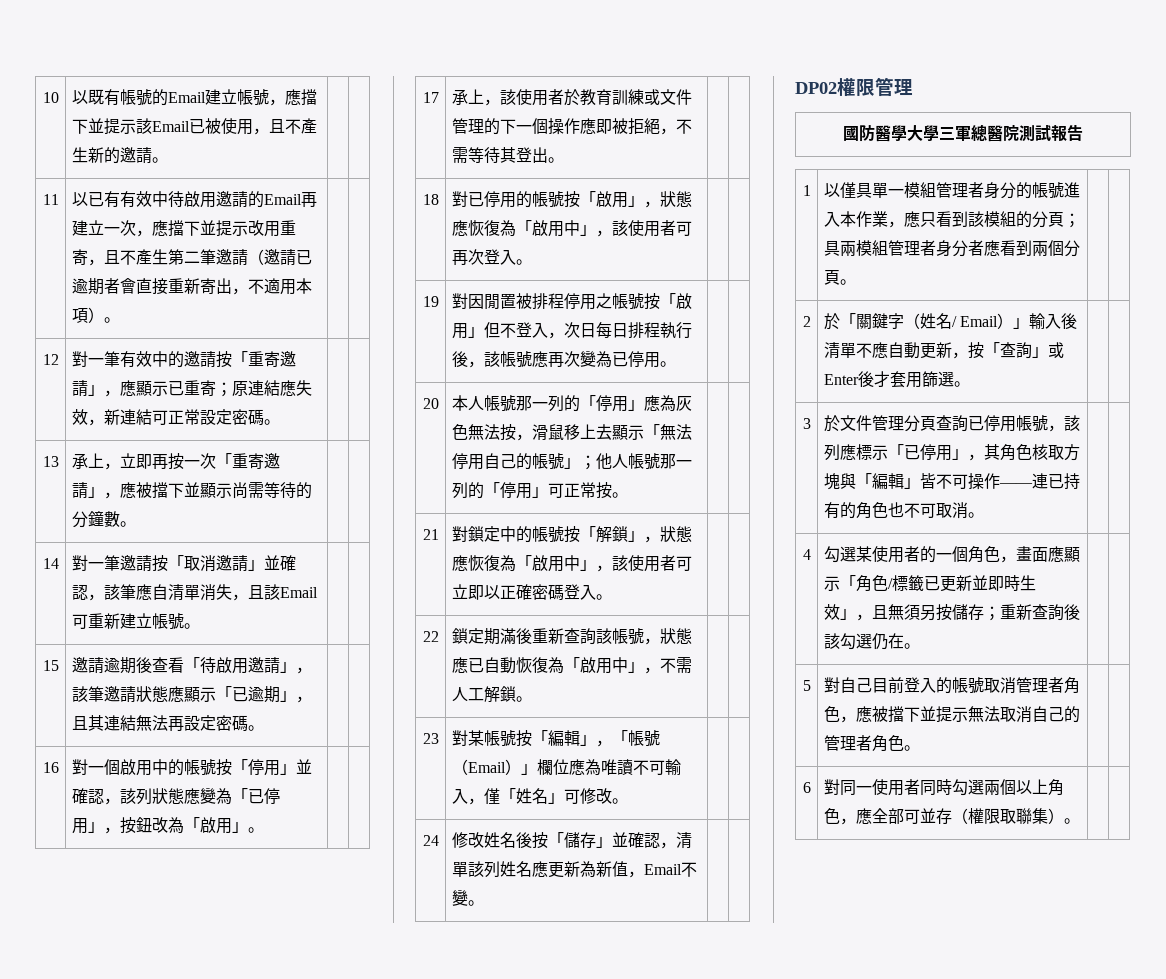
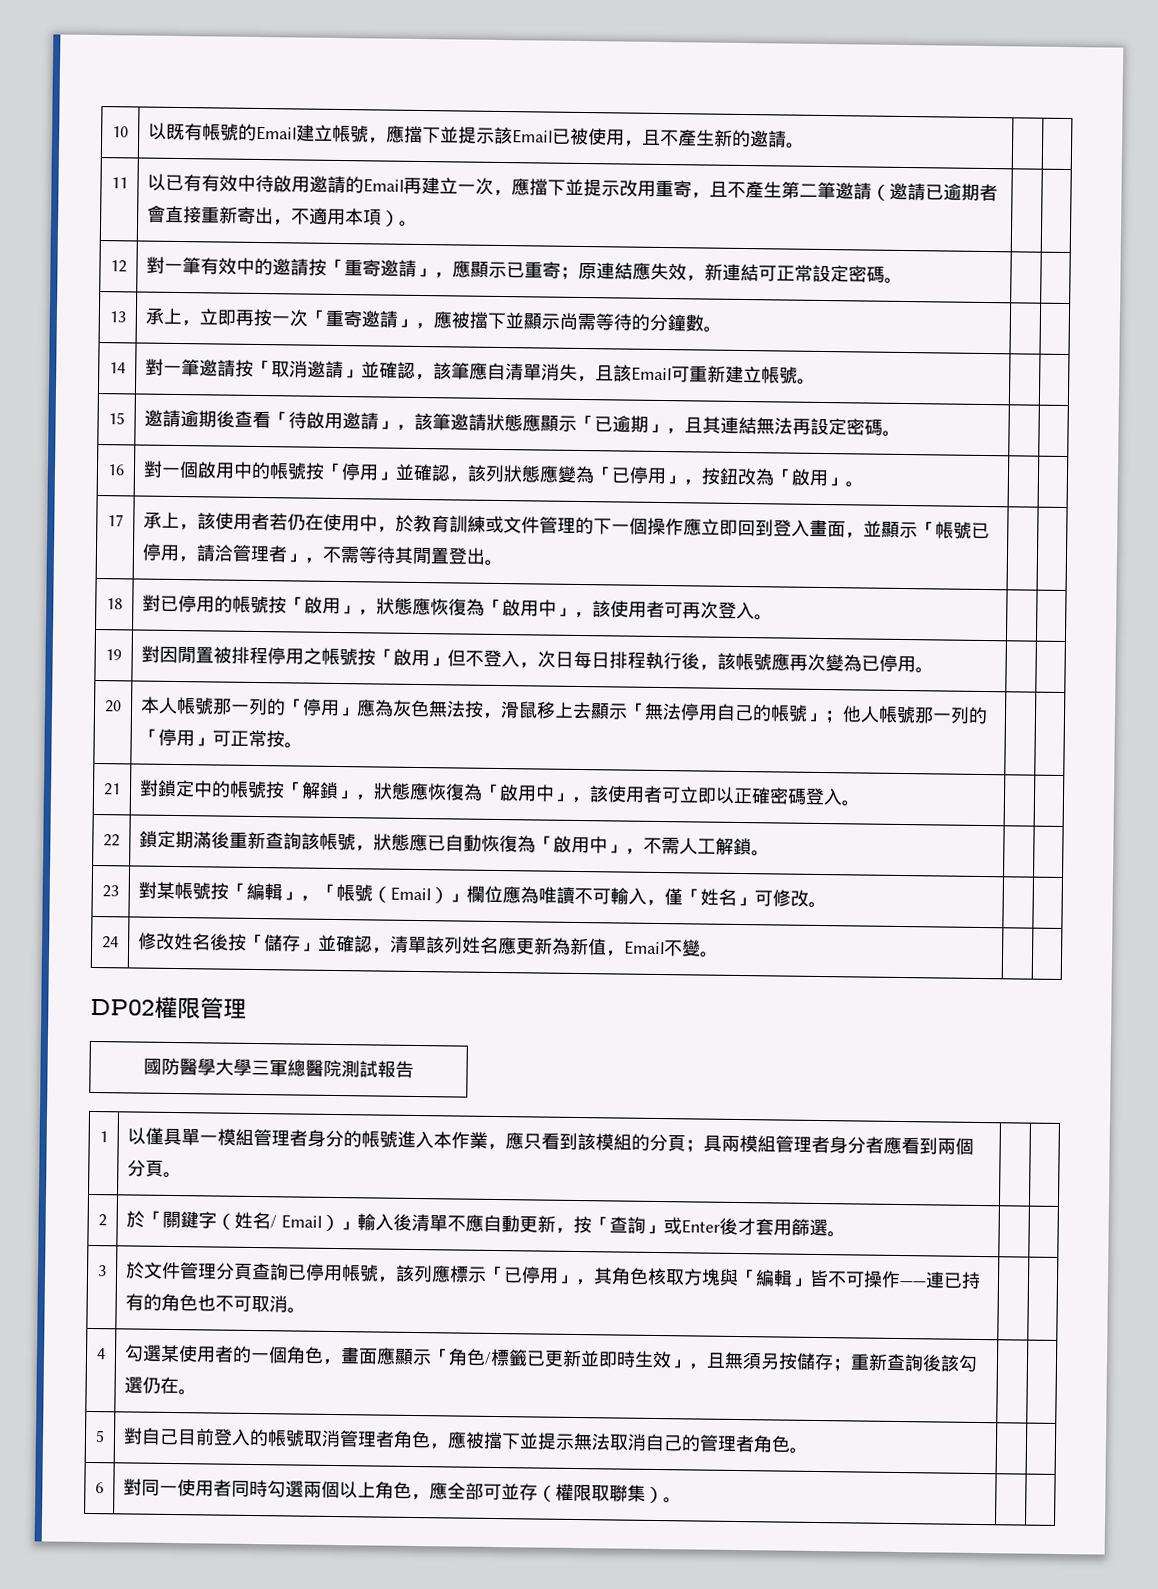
- 17 | 承上，該使用者於教育訓練或文件管理的下一個操作應即被拒絕，不需等待其登出。 | |
+ 17 | 承上，該使用者若仍在使用中，於教育訓練或文件管理的下一個操作應立即回到登入畫面，並顯示「帳號已停用，請洽管理者」，不需等待其閒置登出。 | |

